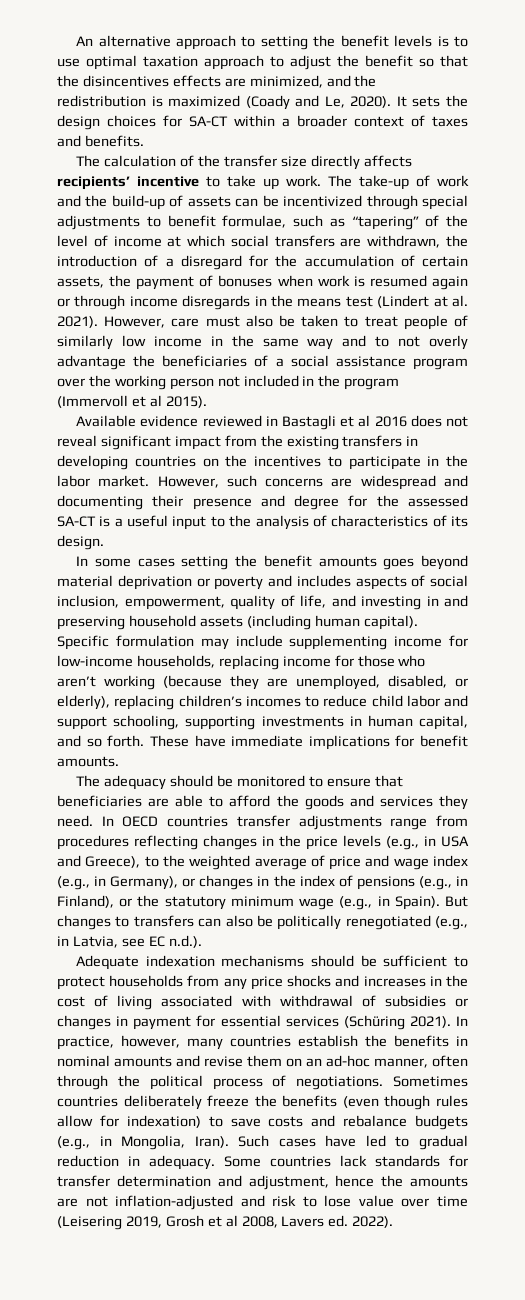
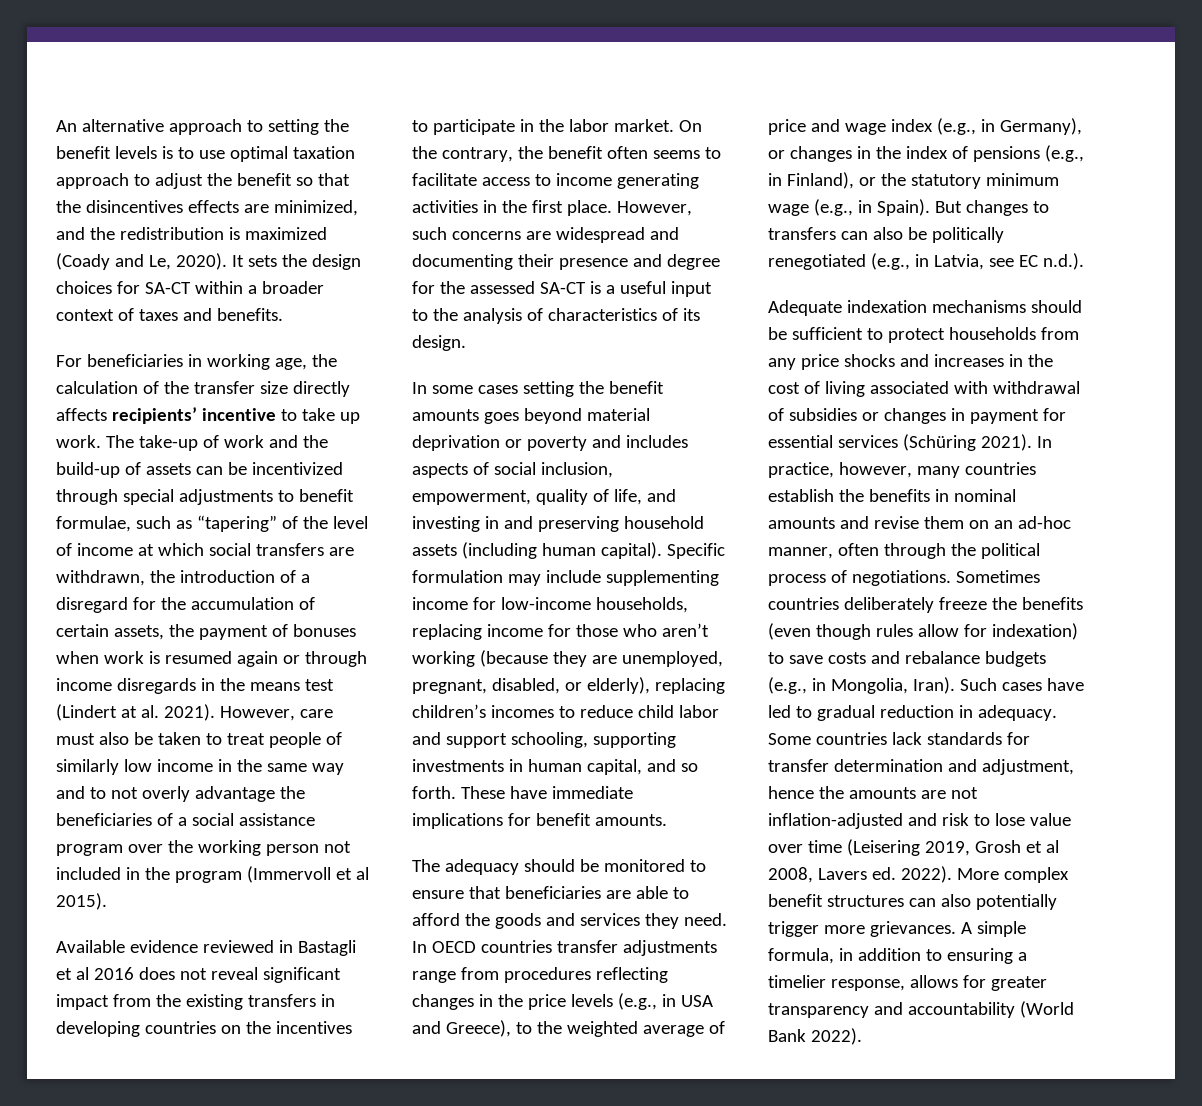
- The calculation of the transfer size directly affects recipients’ incentive to take up work.
+ For beneficiaries in working age, the calculation of the transfer size directly affects recipients’ incentive to take up work.
+ On the contrary, the benefit often seems to facilitate access to income generating activities in the first place.
- Specific formulation may include supplementing income for low-income households, replacing income for those who aren’t working (because they are unemployed, disabled, or elderly), replacing children’s incomes to reduce child labor and support schooling, supporting investments in human capital, and so forth.
+ Specific formulation may include supplementing income for low-income households, replacing income for those who aren’t working (because they are unemployed, pregnant, disabled, or elderly), replacing children’s incomes to reduce child labor and support schooling, supporting investments in human capital, and so forth.
+ More complex benefit structures can also potentially trigger more grievances. A simple formula, in addition to ensuring a timelier response, allows for greater transparency and accountability (World Bank 2022).

